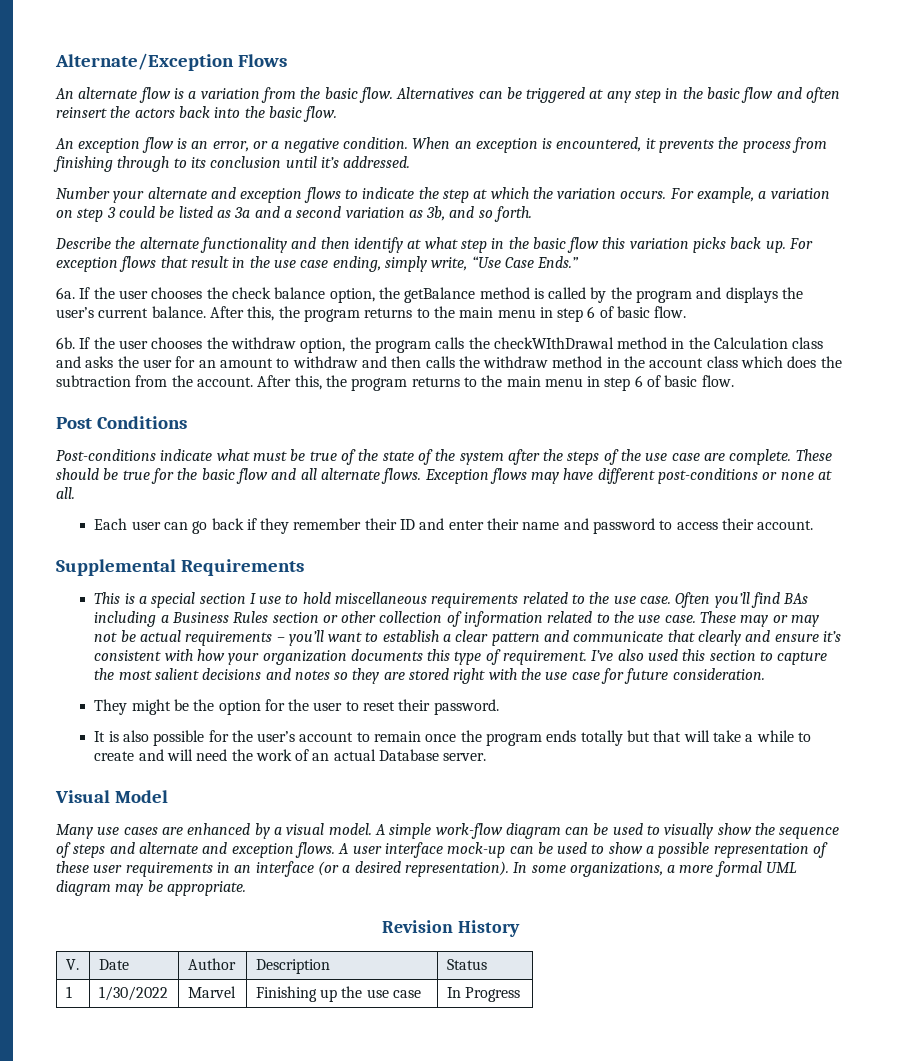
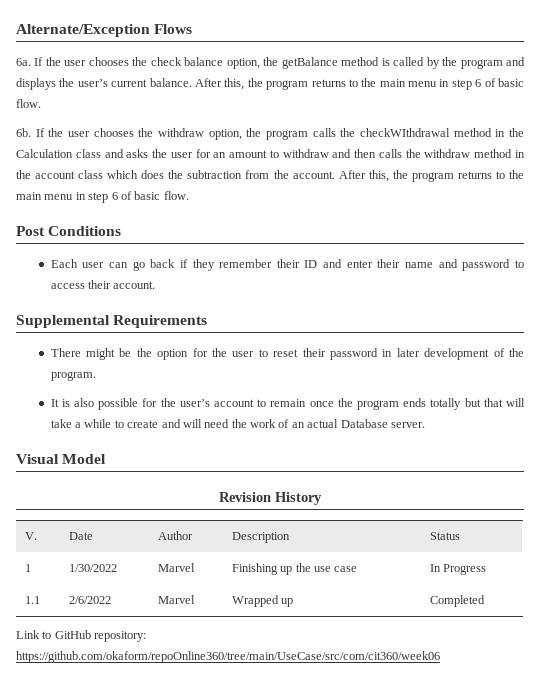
- An alternate flow is a variation from the basic flow. Alternatives can be triggered at any step in the basic flow and often reinsert the actors back into the basic flow.
- An exception flow is an error, or a negative condition. When an exception is encountered, it prevents the process from finishing through to its conclusion until it’s addressed.
- Number your alternate and exception flows to indicate the step at which the variation occurs. For example, a variation on step 3 could be listed as 3a and a second variation as 3b, and so forth.
- Describe the alternate functionality and then identify at what step in the basic flow this variation picks back up. For exception flows that result in the use case ending, simply write, “Use Case Ends.”
- If the user chooses the withdraw option, the program calls the checkWIthDrawal method in the Calculation class and asks the user for an amount to withdraw and then calls the withdraw method in the account class which does the subtraction from the account.
+ If the user chooses the withdraw option, the program calls the checkWIthdrawal method in the Calculation class and asks the user for an amount to withdraw and then calls the withdraw method in the account class which does the subtraction from the account.
- Post-conditions indicate what must be true of the state of the system after the steps of the use case are complete. These should be true for the basic flow and all alternate flows. Exception flows may have different post-conditions or none at all.
- This is a special section I use to hold miscellaneous requirements related to the use case. Often you’ll find BAs including a Business Rules section or other collection of information related to the use case. These may or may not be actual requirements – you’ll want to establish a clear pattern and communicate that clearly and ensure it’s consistent with how your organization documents this type of requirement. I’ve also used this section to capture the most salient decisions and notes so they are stored right with the use case for future consideration.
- They might be the option for the user to reset their password.
+ There might be the option for the user to reset their password in later development of the program.
- Many use cases are enhanced by a visual model. A simple work-flow diagram can be used to visually show the sequence of steps and alternate and exception flows. A user interface mock-up can be used to show a possible representation of these user requirements in an interface (or a desired representation). In some organizations, a more formal UML diagram may be appropriate.
+ 1.1 | 2/6/2022 | Marvel | Wrapped up | Completed
+ Link to GitHub repository: https://github.com/okaform/repoOnline360/tree/main/UseCase/src/com/cit360/week06

